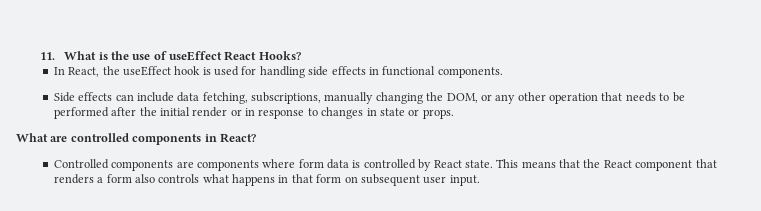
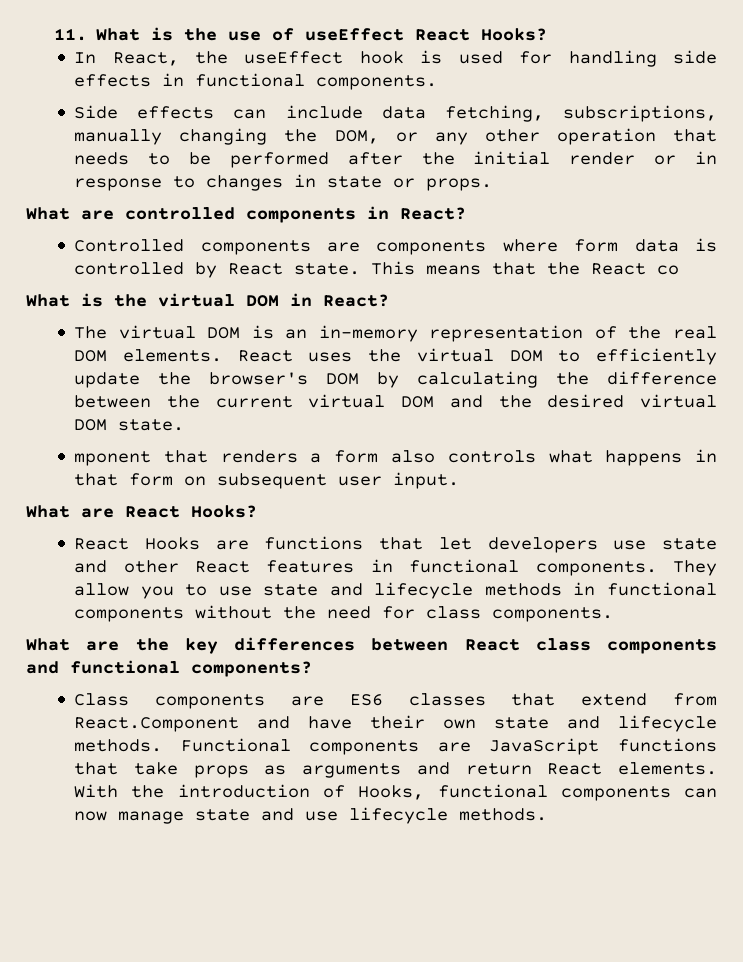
- This means that the React component that renders a form also controls what happens in that form on subsequent user input.
+ This means that the React co
+ What is the virtual DOM in React?
+ The virtual DOM is an in-memory representation of the real DOM elements. React uses the virtual DOM to efficiently update the browser's DOM by calculating the difference between the current virtual DOM and the desired virtual DOM state.
+ mponent that renders a form also controls what happens in that form on subsequent user input.
+ What are React Hooks?
+ React Hooks are functions that let developers use state and other React features in functional components. They allow you to use state and lifecycle methods in functional components without the need for class components.
+ What are the key differences between React class components and functional components?
+ Class components are ES6 classes that extend from React.Component and have their own state and lifecycle methods. Functional components are JavaScript functions that take props as arguments and return React elements. With the introduction of Hooks, functional components can now manage state and use lifecycle methods.

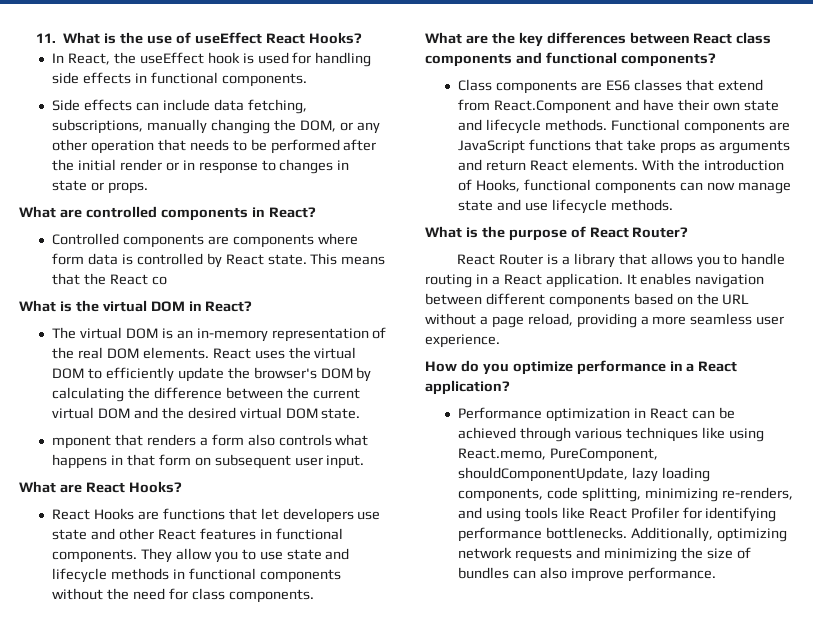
+ What is the purpose of React Router?
+ React Router is a library that allows you to handle routing in a React application. It enables navigation between different components based on the URL without a page reload, providing a more seamless user experience.
+ How do you optimize performance in a React application?
+ Performance optimization in React can be achieved through various techniques like using React.memo, PureComponent, shouldComponentUpdate, lazy loading components, code splitting, minimizing re-renders, and using tools like React Profiler for identifying performance bottlenecks. Additionally, optimizing network requests and minimizing the size of bundles can also improve performance.

